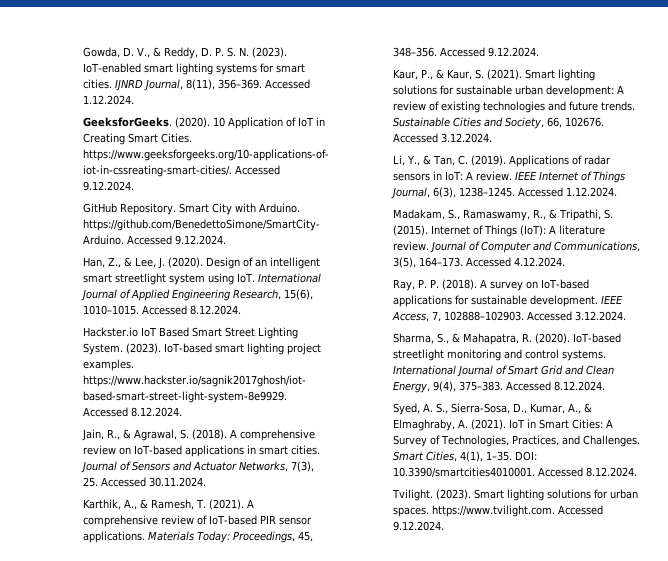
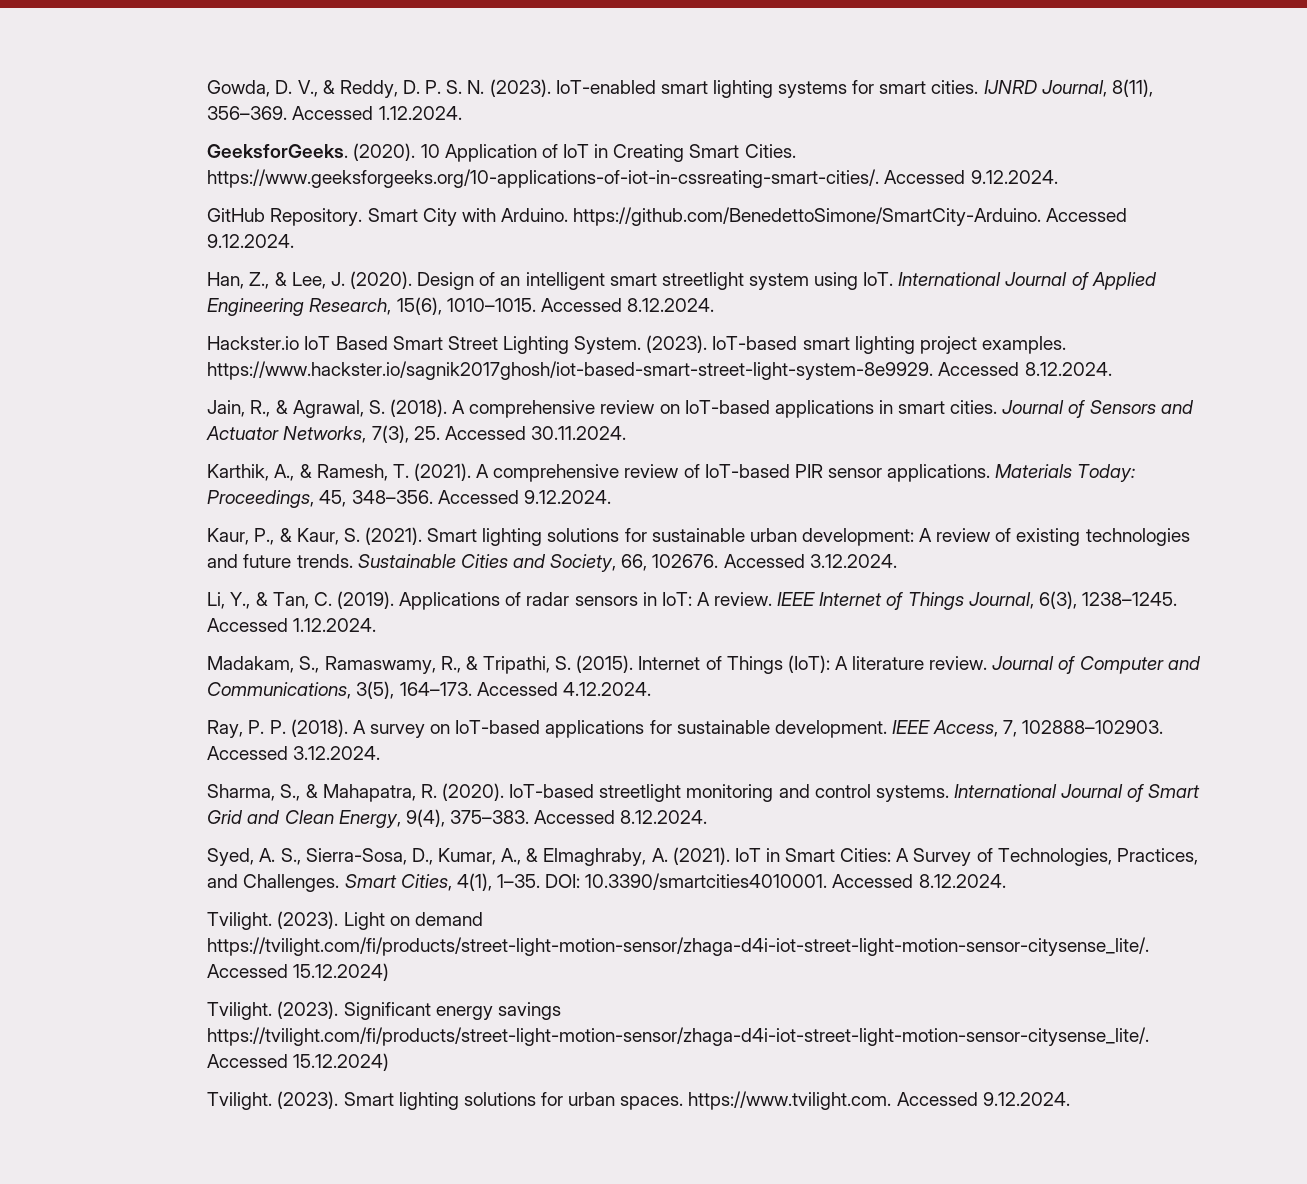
+ Tvilight. (2023). Light on demand https://tvilight.com/fi/products/street-light-motion-sensor/zhaga-d4i-iot-street-light-motion-sensor-citysense_lite/. Accessed 15.12.2024)
+ Tvilight. (2023). Significant energy savings https://tvilight.com/fi/products/street-light-motion-sensor/zhaga-d4i-iot-street-light-motion-sensor-citysense_lite/. Accessed 15.12.2024)

